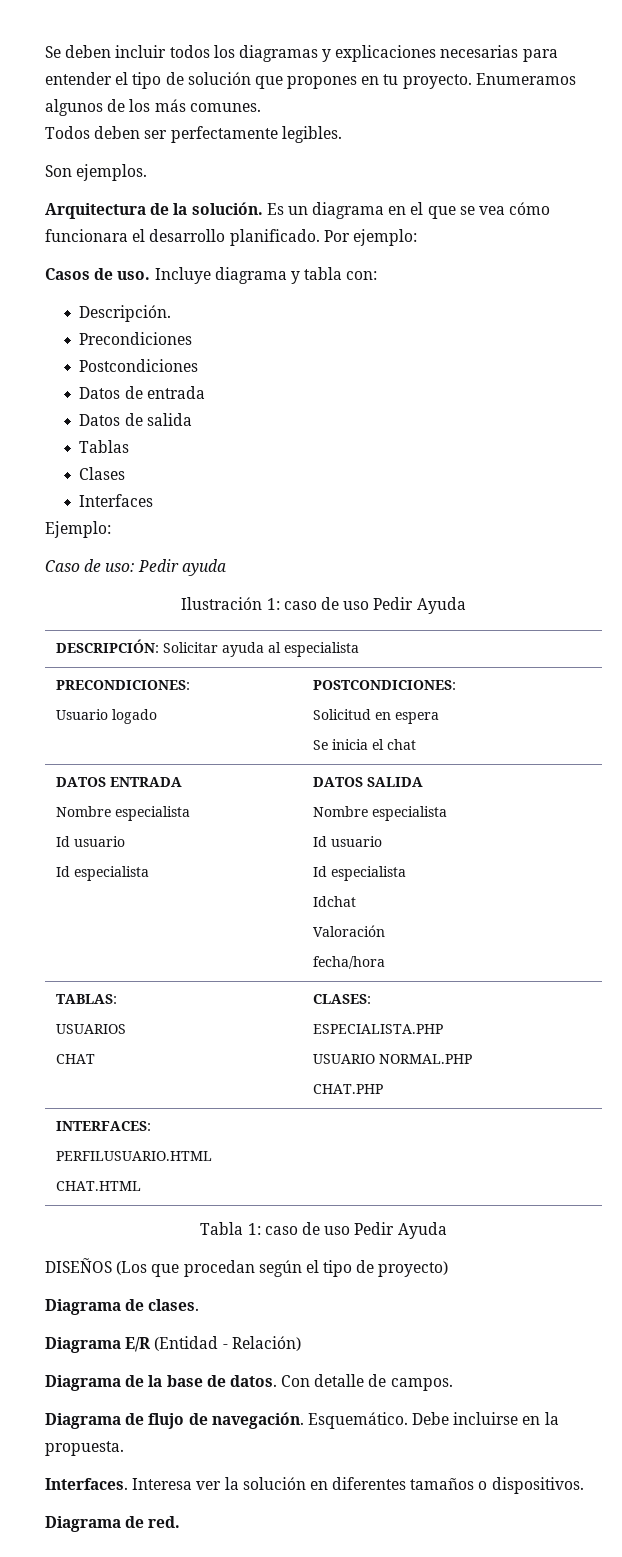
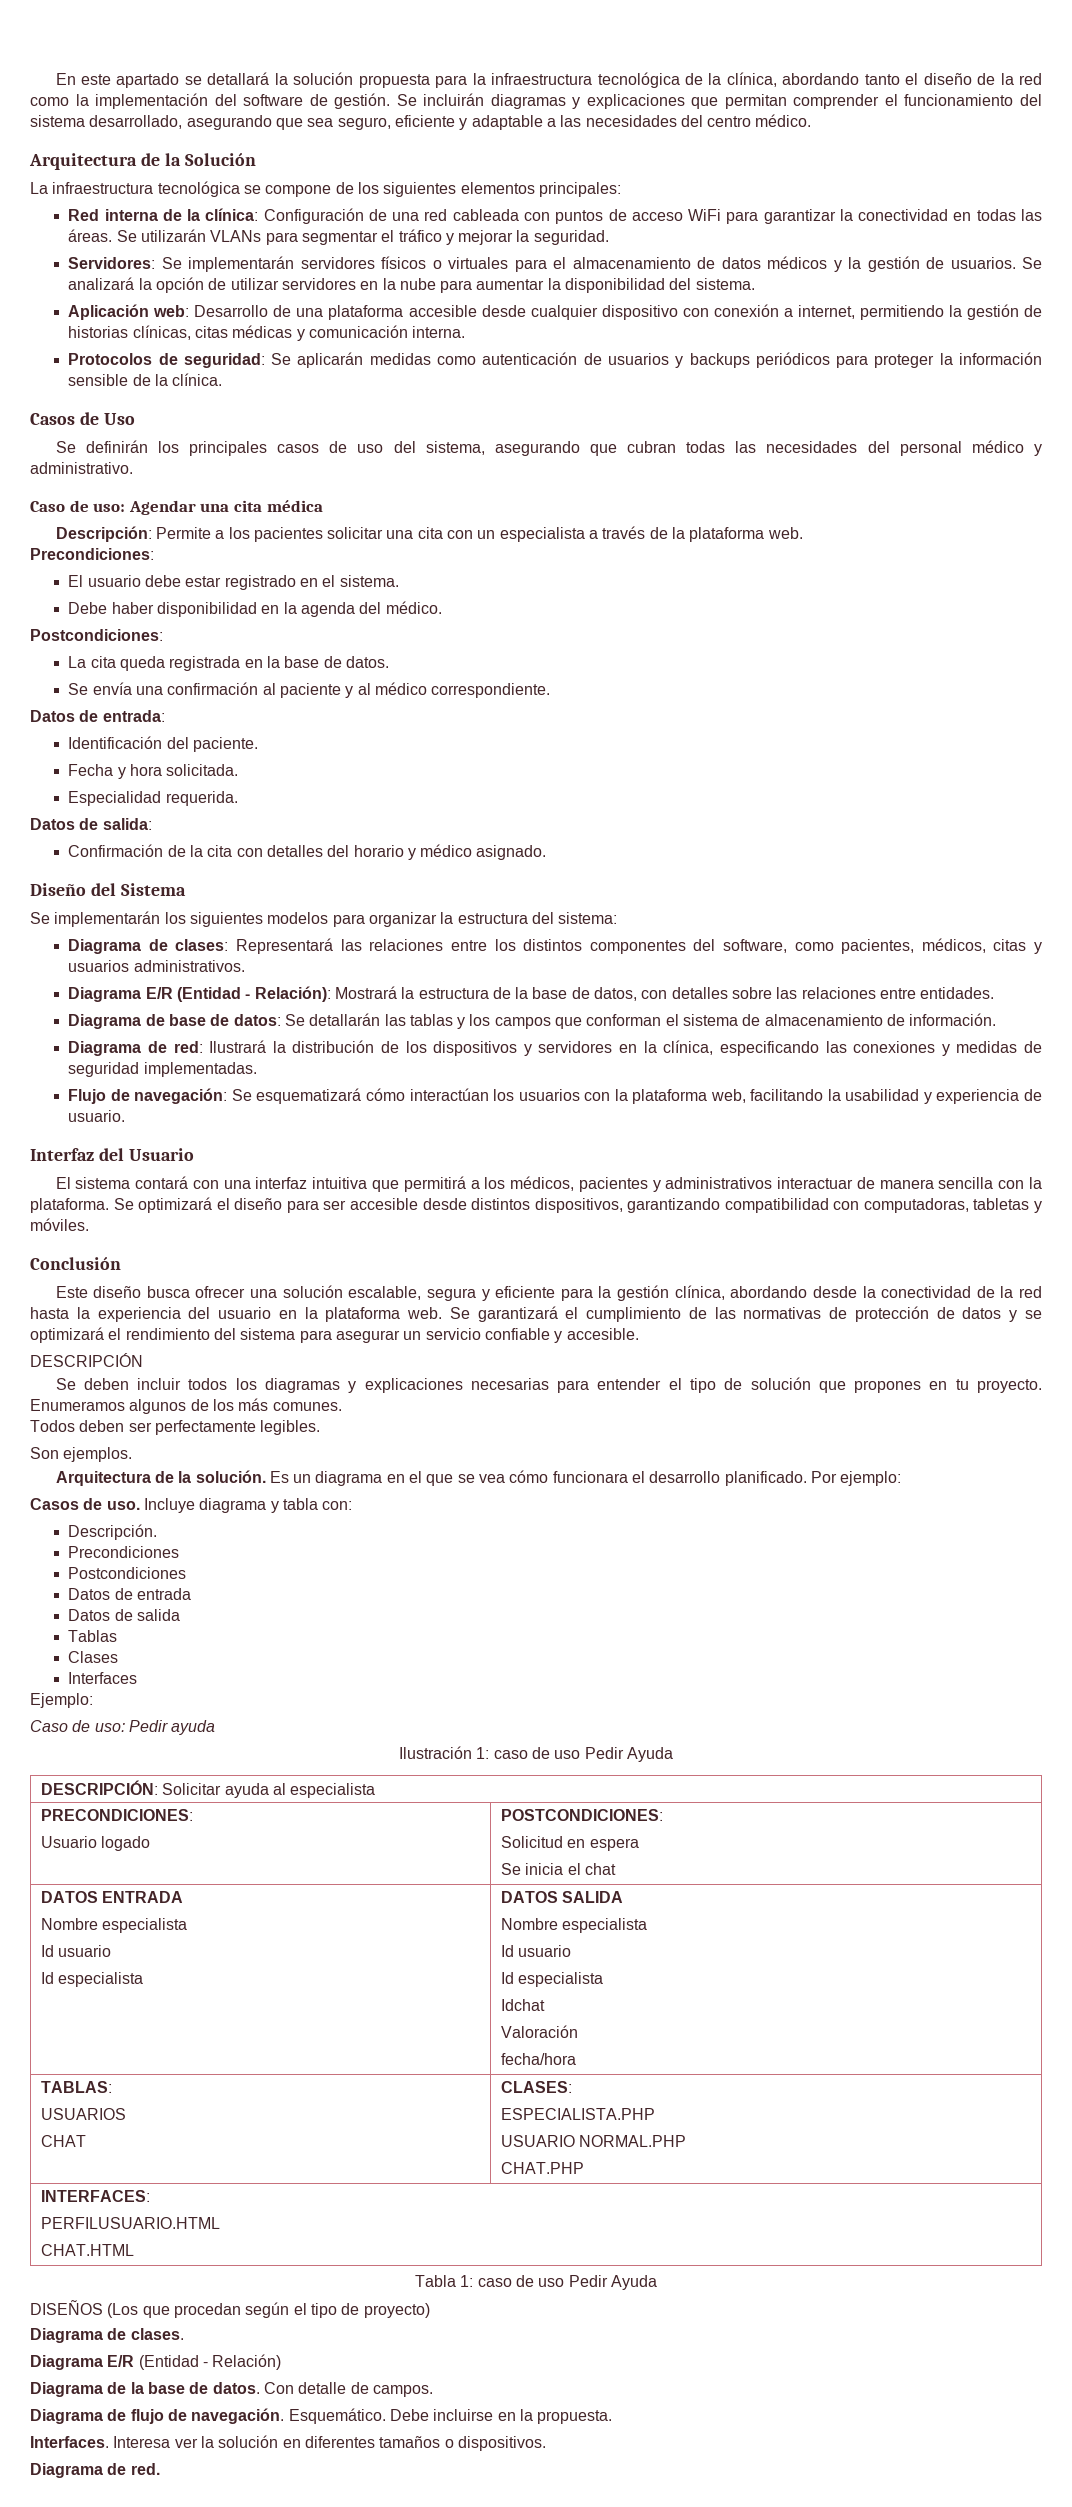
+ En este apartado se detallará la solución propuesta para la infraestructura tecnológica de la clínica, abordando tanto el diseño de la red como la implementación del software de gestión. Se incluirán diagramas y explicaciones que permitan comprender el funcionamiento del sistema desarrollado, asegurando que sea seguro, eficiente y adaptable a las necesidades del centro médico.
+ Arquitectura de la Solución
+ La infraestructura tecnológica se compone de los siguientes elementos principales:
+ Red interna de la clínica: Configuración de una red cableada con puntos de acceso WiFi para garantizar la conectividad en todas las áreas. Se utilizarán VLANs para segmentar el tráfico y mejorar la seguridad.
+ Servidores: Se implementarán servidores físicos o virtuales para el almacenamiento de datos médicos y la gestión de usuarios. Se analizará la opción de utilizar servidores en la nube para aumentar la disponibilidad del sistema.
+ Aplicación web: Desarrollo de una plataforma accesible desde cualquier dispositivo con conexión a internet, permitiendo la gestión de historias clínicas, citas médicas y comunicación interna.
+ Protocolos de seguridad: Se aplicarán medidas como autenticación de usuarios y backups periódicos para proteger la información sensible de la clínica.
+ Casos de Uso
+ Se definirán los principales casos de uso del sistema, asegurando que cubran todas las necesidades del personal médico y administrativo.
+ Caso de uso: Agendar una cita médica
+ Descripción: Permite a los pacientes solicitar una cita con un especialista a través de la plataforma web.
+ Precondiciones:
+ El usuario debe estar registrado en el sistema.
+ Debe haber disponibilidad en la agenda del médico.
+ Postcondiciones:
+ La cita queda registrada en la base de datos.
+ Se envía una confirmación al paciente y al médico correspondiente.
+ Datos de entrada:
+ Identificación del paciente.
+ Fecha y hora solicitada.
+ Especialidad requerida.
+ Datos de salida:
+ Confirmación de la cita con detalles del horario y médico asignado.
+ Diseño del Sistema
+ Se implementarán los siguientes modelos para organizar la estructura del sistema:
+ Diagrama de clases: Representará las relaciones entre los distintos componentes del software, como pacientes, médicos, citas y usuarios administrativos.
+ Diagrama E/R (Entidad - Relación): Mostrará la estructura de la base de datos, con detalles sobre las relaciones entre entidades.
+ Diagrama de base de datos: Se detallarán las tablas y los campos que conforman el sistema de almacenamiento de información.
+ Diagrama de red: Ilustrará la distribución de los dispositivos y servidores en la clínica, especificando las conexiones y medidas de seguridad implementadas.
+ Flujo de navegación: Se esquematizará cómo interactúan los usuarios con la plataforma web, facilitando la usabilidad y experiencia de usuario.
+ Interfaz del Usuario
+ El sistema contará con una interfaz intuitiva que permitirá a los médicos, pacientes y administrativos interactuar de manera sencilla con la plataforma. Se optimizará el diseño para ser accesible desde distintos dispositivos, garantizando compatibilidad con computadoras, tabletas y móviles.
+ Conclusión
+ Este diseño busca ofrecer una solución escalable, segura y eficiente para la gestión clínica, abordando desde la conectividad de la red hasta la experiencia del usuario en la plataforma web. Se garantizará el cumplimiento de las normativas de protección de datos y se optimizará el rendimiento del sistema para asegurar un servicio confiable y accesible.
+ DESCRIPCIÓN

